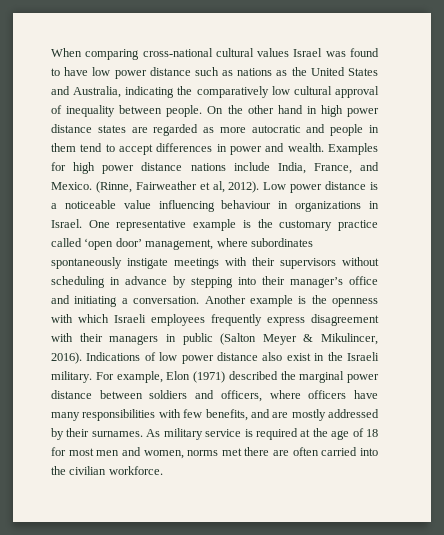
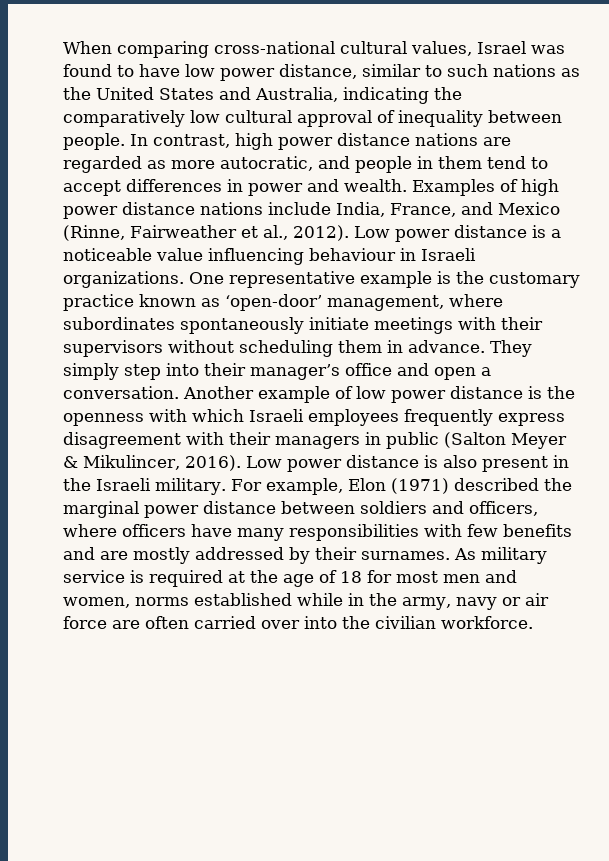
- When comparing cross-national cultural values Israel was found to have low power distance such as nations as the United States and Australia, indicating the comparatively low cultural approval of inequality between people.
+ When comparing cross-national cultural values, Israel was found to have low power distance, similar to such nations as the United States and Australia, indicating the comparatively low cultural approval of inequality between people.
- On the other hand in high power distance states are regarded as more autocratic and people in them tend to accept differences in power and wealth.
+ In contrast, high power distance nations are regarded as more autocratic, and people in them tend to accept differences in power and wealth.
- Examples for high power distance nations include India, France, and Mexico. (Rinne, Fairweather et al, 2012).
+ Examples of high power distance nations include India, France, and Mexico (Rinne, Fairweather et al., 2012).
- Low power distance is a noticeable value influencing behaviour in organizations in Israel.
+ Low power distance is a noticeable value influencing behaviour in Israeli organizations.
- One representative example is the customary practice called ‘open door’ management, where subordinates spontaneously instigate meetings with their supervisors without scheduling in advance by stepping into their manager’s office and initiating a conversation.
+ One representative example is the customary practice known as ‘open-door’ management, where subordinates spontaneously initiate meetings with their supervisors without scheduling them in advance. They simply step into their manager’s office and open a conversation.
- Another example is the openness with which Israeli employees frequently express disagreement with their managers in public (Salton Meyer & Mikulincer, 2016).
+ Another example of low power distance is the openness with which Israeli employees frequently express disagreement with their managers in public (Salton Meyer & Mikulincer, 2016).
- Indications of low power distance also exist in the Israeli military.
+ Low power distance is also present in the Israeli military.
- For example, Elon (1971) described the marginal power distance between soldiers and officers, where officers have many responsibilities with few benefits, and are mostly addressed by their surnames.
+ For example, Elon (1971) described the marginal power distance between soldiers and officers, where officers have many responsibilities with few benefits and are mostly addressed by their surnames.
- As military service is required at the age of 18 for most men and women, norms met there are often carried into the civilian workforce.
+ As military service is required at the age of 18 for most men and women, norms established while in the army, navy or air force are often carried over into the civilian workforce.

